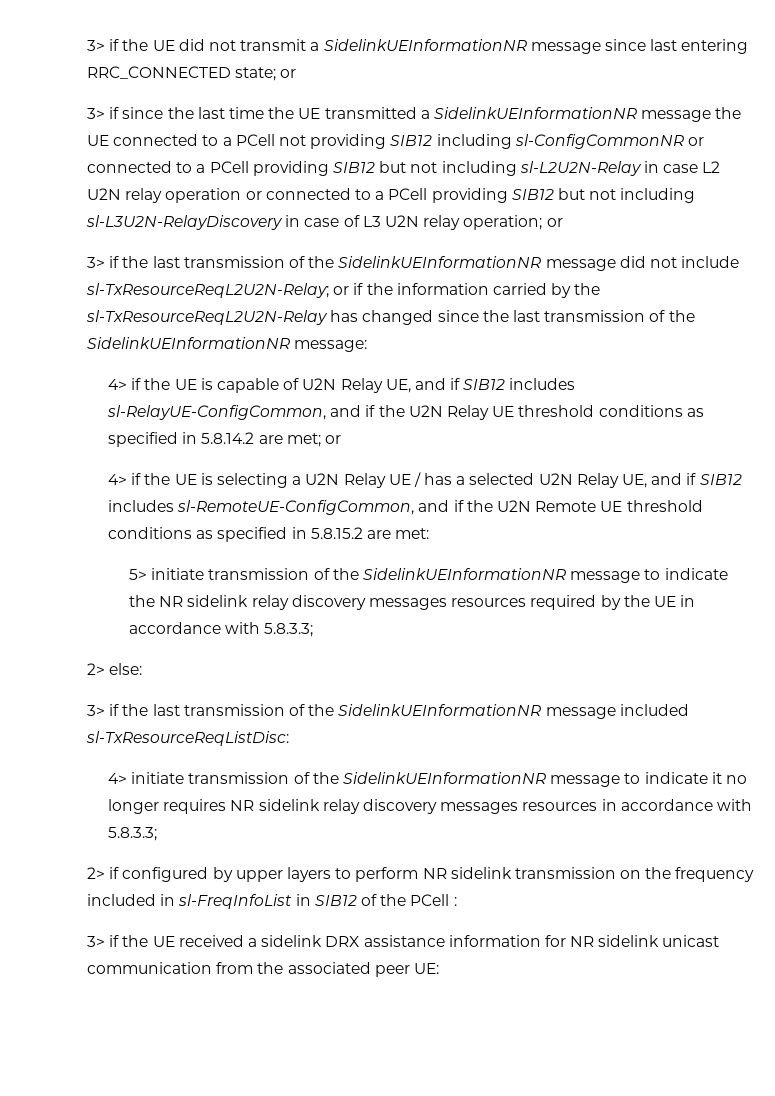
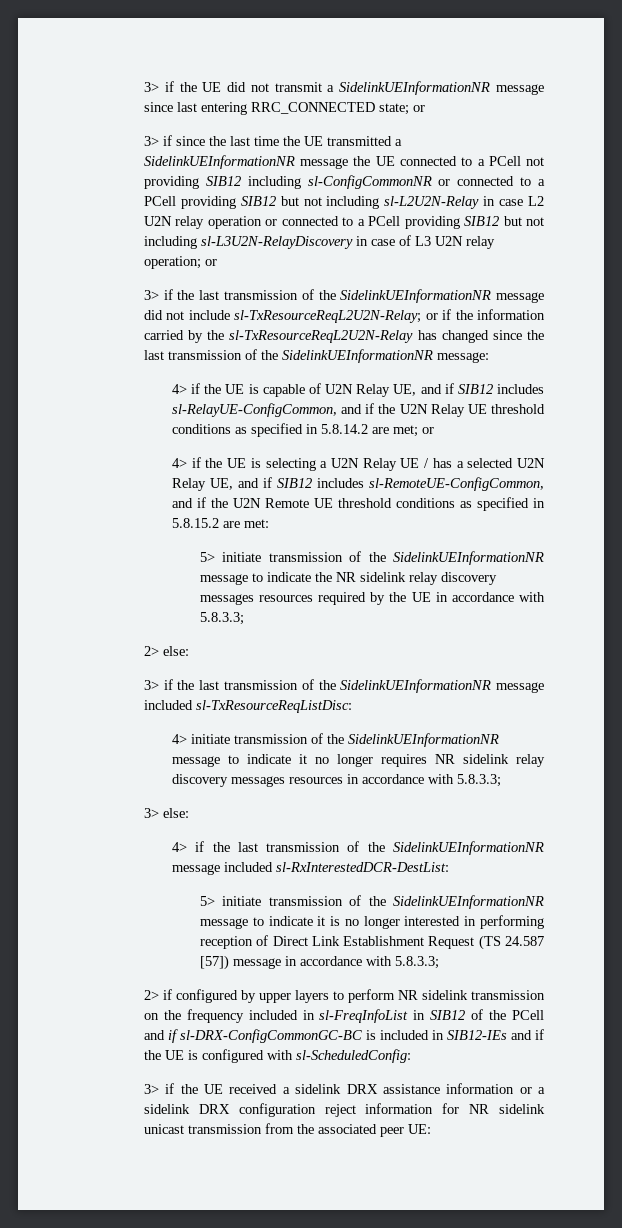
+ 3> else:
+ 4> if the last transmission of the SidelinkUEInformationNR message included sl-RxInterestedDCR-DestList:
+ 5> initiate transmission of the SidelinkUEInformationNR message to indicate it is no longer interested in performing reception of Direct Link Establishment Request (TS 24.587 [57]) message in accordance with 5.8.3.3;
- 2> if configured by upper layers to perform NR sidelink transmission on the frequency included in sl-FreqInfoList in SIB12 of the PCell :
+ 2> if configured by upper layers to perform NR sidelink transmission on the frequency included in sl-FreqInfoList in SIB12 of the PCell and if sl-DRX-ConfigCommonGC-BC is included in SIB12-IEs and if the UE is configured with sl-ScheduledConfig:
- 3> if the UE received a sidelink DRX assistance information for NR sidelink unicast communication from the associated peer UE:
+ 3> if the UE received a sidelink DRX assistance information or a sidelink DRX configuration reject information for NR sidelink unicast transmission from the associated peer UE:

